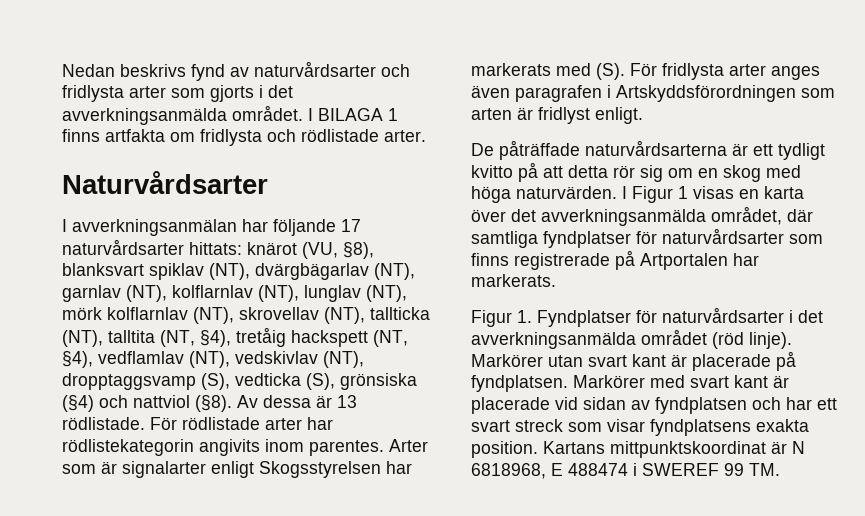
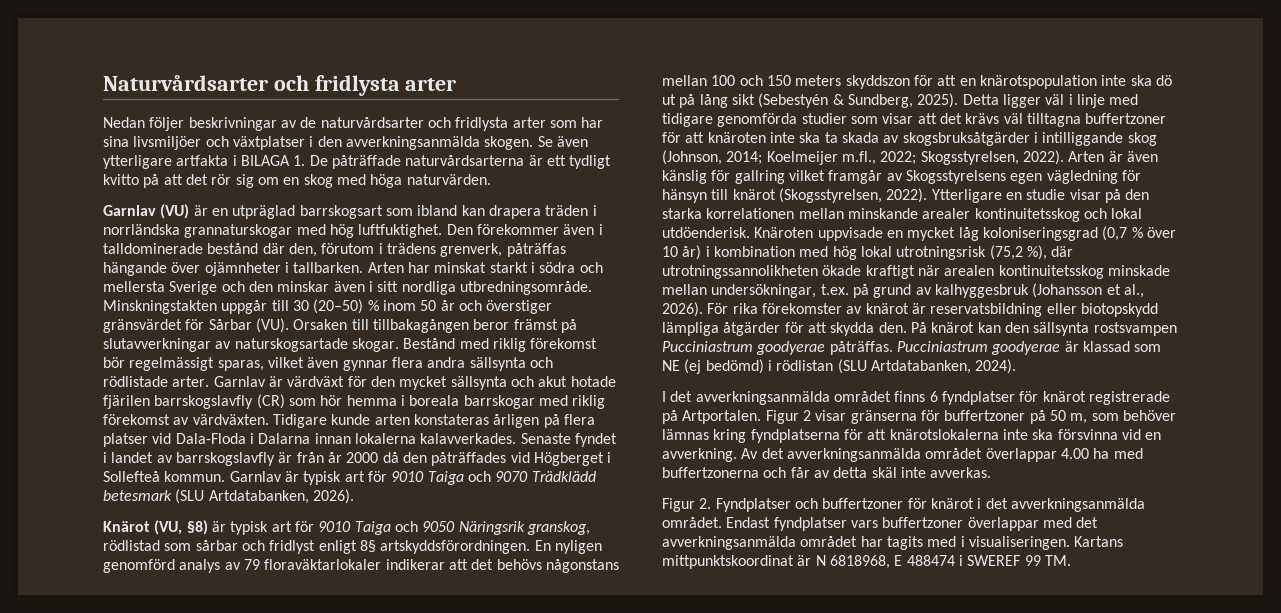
- Nedan beskrivs fynd av naturvårdsarter och fridlysta arter som gjorts i det avverkningsanmälda området. I BILAGA 1 finns artfakta om fridlysta och rödlistade arter.
- Naturvårdsarter
- I avverkningsanmälan har följande 17 naturvårdsarter hittats: knärot (VU, §8), blanksvart spiklav (NT), dvärgbägarlav (NT), garnlav (NT), kolflarnlav (NT), lunglav (NT), mörk kolflarnlav (NT), skrovellav (NT), tallticka (NT), talltita (NT, §4), tretåig hackspett (NT, §4), vedflamlav (NT), vedskivlav (NT), dropptaggsvamp (S), vedticka (S), grönsiska (§4) och nattviol (§8). Av dessa är 13 rödlistade. För rödlistade arter har rödlistekategorin angivits inom parentes. Arter som är signalarter enligt Skogsstyrelsen har markerats med (S). För fridlysta arter anges även paragrafen i Artskyddsförordningen som arten är fridlyst enligt.
- De påträffade naturvårdsarterna är ett tydligt kvitto på att detta rör sig om en skog med höga naturvärden. I Figur 1 visas en karta över det avverkningsanmälda området, där samtliga fyndplatser för naturvårdsarter som finns registrerade på Artportalen har markerats.
- Figur 1. Fyndplatser för naturvårdsarter i det avverkningsanmälda området (röd linje). Markörer utan svart kant är placerade på fyndplatsen. Markörer med svart kant är placerade vid sidan av fyndplatsen och har ett svart streck som visar fyndplatsens exakta position.
+ Naturvårdsarter och fridlysta arter
+ Nedan följer beskrivningar av de naturvårdsarter och fridlysta arter som har sina livsmiljöer och växtplatser i den avverkningsanmälda skogen. Se även ytterligare artfakta i BILAGA 1. De påträffade naturvårdsarterna är ett tydligt kvitto på att det rör sig om en skog med höga naturvärden.
+ Garnlav (VU) är en utpräglad barrskogsart som ibland kan drapera träden i norrländska grannaturskogar med hög luftfuktighet. Den förekommer även i talldominerade bestånd där den, förutom i trädens grenverk, påträffas hängande över ojämnheter i tallbarken. Arten har minskat starkt i södra och mellersta Sverige och den minskar även i sitt nordliga utbredningsområde. Minskningstakten uppgår till 30 (20–50) % inom 50 år och överstiger gränsvärdet för Sårbar (VU). Orsaken till tillbakagången beror främst på slutavverkningar av naturskogsartade skogar. Bestånd med riklig förekomst bör regelmässigt sparas, vilket även gynnar flera andra sällsynta och rödlistade arter. Garnlav är värdväxt för den mycket sällsynta och akut hotade fjärilen barrskogslavfly (CR) som hör hemma i boreala barrskogar med riklig förekomst av värdväxten. Tidigare kunde arten konstateras årligen på flera platser vid Dala-Floda i Dalarna innan lokalerna kalavverkades. Senaste fyndet i landet av barrskogslavfly är från år 2000 då den påträffades vid Högberget i Sollefteå kommun. Garnlav är typisk art för 9010 Taiga och 9070 Trädklädd betesmark (SLU Artdatabanken, 2026).
+ Knärot (VU, §8) är typisk art för 9010 Taiga och 9050 Näringsrik granskog, rödlistad som sårbar och fridlyst enligt 8§ artskyddsförordningen. En nyligen genomförd analys av 79 floraväktarlokaler indikerar att det behövs någonstans mellan 100 och 150 meters skyddszon för att en knärotspopulation inte ska dö ut på lång sikt (Sebestyén & Sundberg, 2025). Detta ligger väl i linje med tidigare genomförda studier som visar att det krävs väl tilltagna buffertzoner för att knäroten inte ska ta skada av skogsbruksåtgärder i intilliggande skog (Johnson, 2014; Koelmeijer m.fl., 2022; Skogsstyrelsen, 2022). Arten är även känslig för gallring vilket framgår av Skogsstyrelsens egen vägledning för hänsyn till knärot (Skogsstyrelsen, 2022). Ytterligare en studie visar på den starka korrelationen mellan minskande arealer kontinuitetsskog och lokal utdöenderisk. Knäroten uppvisade en mycket låg koloniseringsgrad (0,7 % över 10 år) i kombination med hög lokal utrotningsrisk (75,2 %), där utrotningssannolikheten ökade kraftigt när arealen kontinuitetsskog minskade mellan undersökningar, t.ex. på grund av kalhyggesbruk (Johansson et al., 2026). För rika förekomster av knärot är reservatsbildning eller biotopskydd lämpliga åtgärder för att skydda den. På knärot kan den sällsynta rostsvampen Pucciniastrum goodyerae påträffas. Pucciniastrum goodyerae är klassad som NE (ej bedömd) i rödlistan (SLU Artdatabanken, 2024).
+ I det avverkningsanmälda området finns 6 fyndplatser för knärot registrerade på Artportalen. Figur 2 visar gränserna för buffertzoner på 50 m, som behöver lämnas kring fyndplatserna för att knärotslokalerna inte ska försvinna vid en avverkning. Av det avverkningsanmälda området överlappar 4.00 ha med buffertzonerna och får av detta skäl inte avverkas.
+ Figur 2. Fyndplatser och buffertzoner för knärot i det avverkningsanmälda området. Endast fyndplatser vars buffertzoner överlappar med det avverkningsanmälda området har tagits med i visualiseringen.

